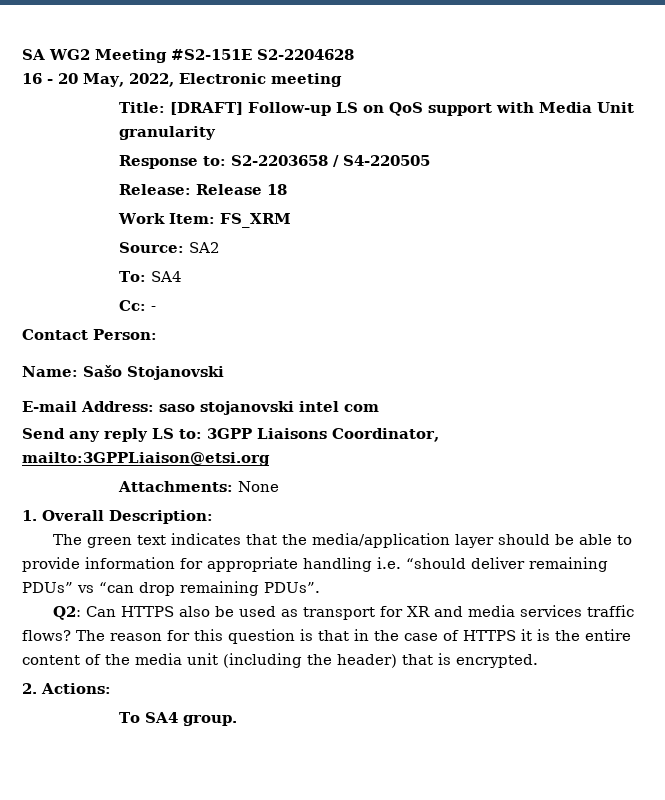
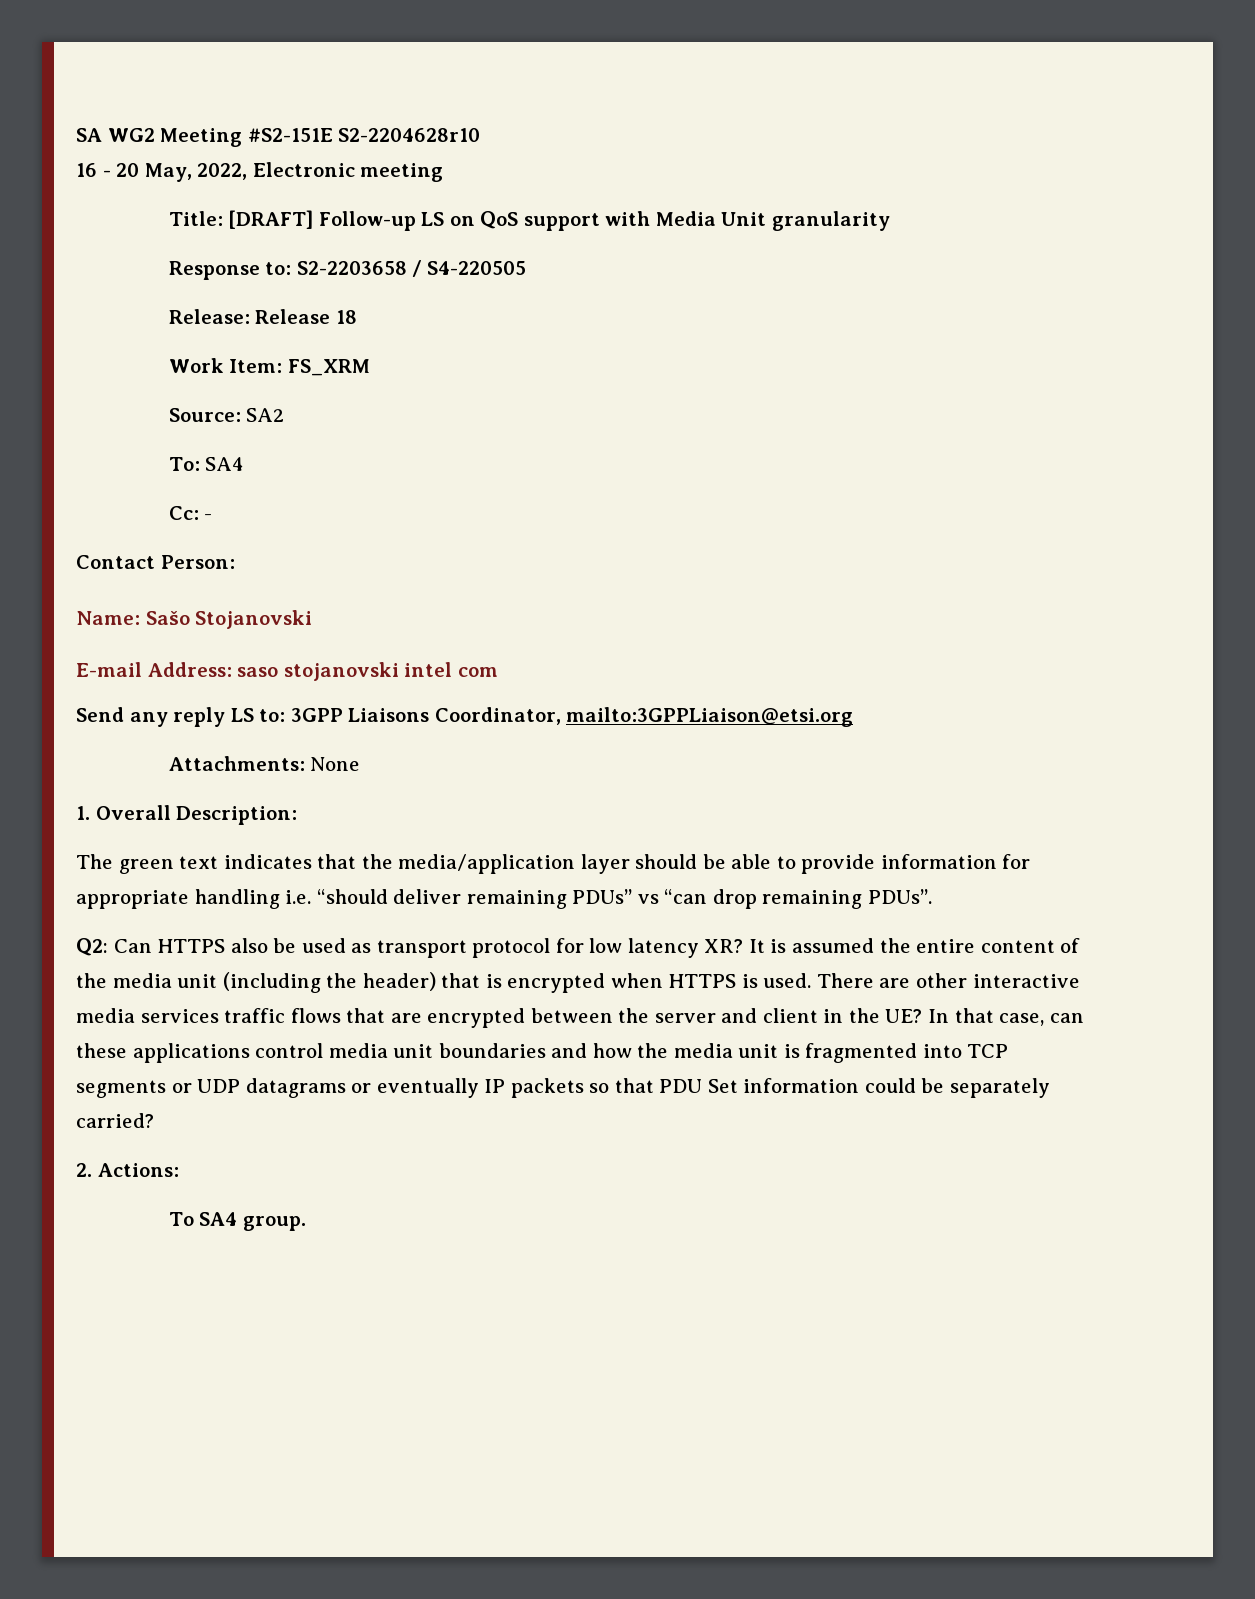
- SA WG2 Meeting #S2-151E S2-2204628
+ SA WG2 Meeting #S2-151E S2-2204628r10
- Q2: Can HTTPS also be used as transport for XR and media services traffic flows? The reason for this question is that in the case of HTTPS it is the entire content of the media unit (including the header) that is encrypted.
+ Q2: Can HTTPS also be used as transport protocol for low latency XR? It is assumed the entire content of the media unit (including the header) that is encrypted when HTTPS is used. There are other interactive media services traffic flows that are encrypted between the server and client in the UE? In that case, can these applications control media unit boundaries and how the media unit is fragmented into TCP segments or UDP datagrams or eventually IP packets so that PDU Set information could be separately carried?

